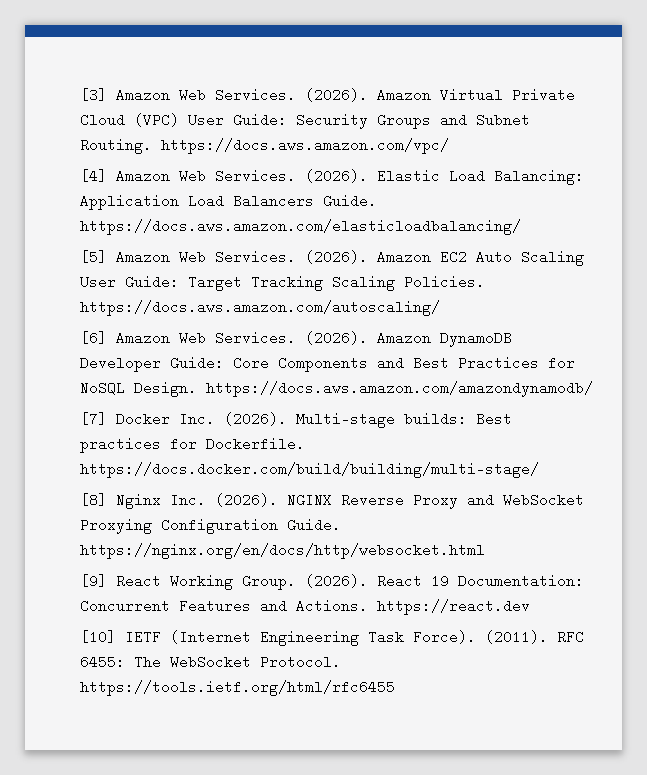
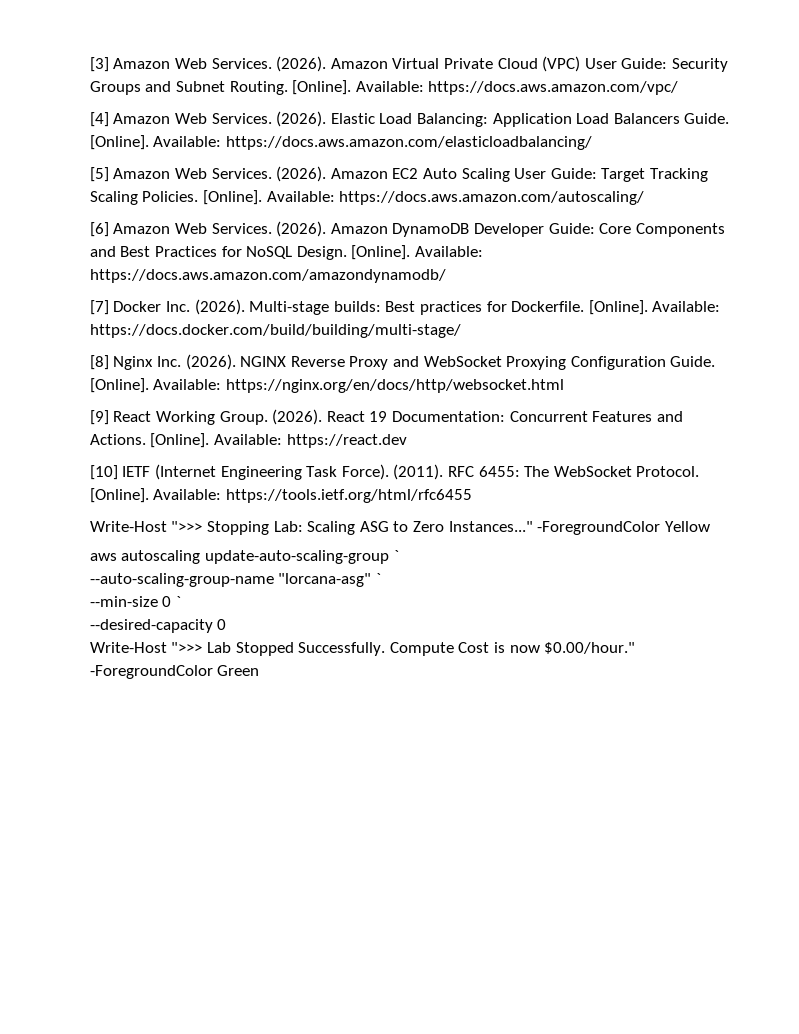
- Amazon Virtual Private Cloud (VPC) User Guide: Security Groups and Subnet Routing. https://docs.aws.amazon.com/vpc/
+ Amazon Virtual Private Cloud (VPC) User Guide: Security Groups and Subnet Routing. [Online]. Available: https://docs.aws.amazon.com/vpc/
- Elastic Load Balancing: Application Load Balancers Guide. https://docs.aws.amazon.com/elasticloadbalancing/
+ Elastic Load Balancing: Application Load Balancers Guide. [Online]. Available: https://docs.aws.amazon.com/elasticloadbalancing/
- Amazon EC2 Auto Scaling User Guide: Target Tracking Scaling Policies. https://docs.aws.amazon.com/autoscaling/
+ Amazon EC2 Auto Scaling User Guide: Target Tracking Scaling Policies. [Online]. Available: https://docs.aws.amazon.com/autoscaling/
- Amazon DynamoDB Developer Guide: Core Components and Best Practices for NoSQL Design. https://docs.aws.amazon.com/amazondynamodb/
+ Amazon DynamoDB Developer Guide: Core Components and Best Practices for NoSQL Design. [Online]. Available: https://docs.aws.amazon.com/amazondynamodb/
- Multi-stage builds: Best practices for Dockerfile. https://docs.docker.com/build/building/multi-stage/
+ Multi-stage builds: Best practices for Dockerfile. [Online]. Available: https://docs.docker.com/build/building/multi-stage/
- NGINX Reverse Proxy and WebSocket Proxying Configuration Guide. https://nginx.org/en/docs/http/websocket.html
+ NGINX Reverse Proxy and WebSocket Proxying Configuration Guide. [Online]. Available: https://nginx.org/en/docs/http/websocket.html
- React 19 Documentation: Concurrent Features and Actions. https://react.dev
+ React 19 Documentation: Concurrent Features and Actions. [Online]. Available: https://react.dev
- RFC 6455: The WebSocket Protocol. https://tools.ietf.org/html/rfc6455
+ RFC 6455: The WebSocket Protocol. [Online]. Available: https://tools.ietf.org/html/rfc6455
+ Write-Host ">>> Stopping Lab: Scaling ASG to Zero Instances..." -ForegroundColor Yellow
+ aws autoscaling update-auto-scaling-group `
+ --auto-scaling-group-name "lorcana-asg" `
+ --min-size 0 `
+ --desired-capacity 0
+ Write-Host ">>> Lab Stopped Successfully. Compute Cost is now $0.00/hour." -ForegroundColor Green

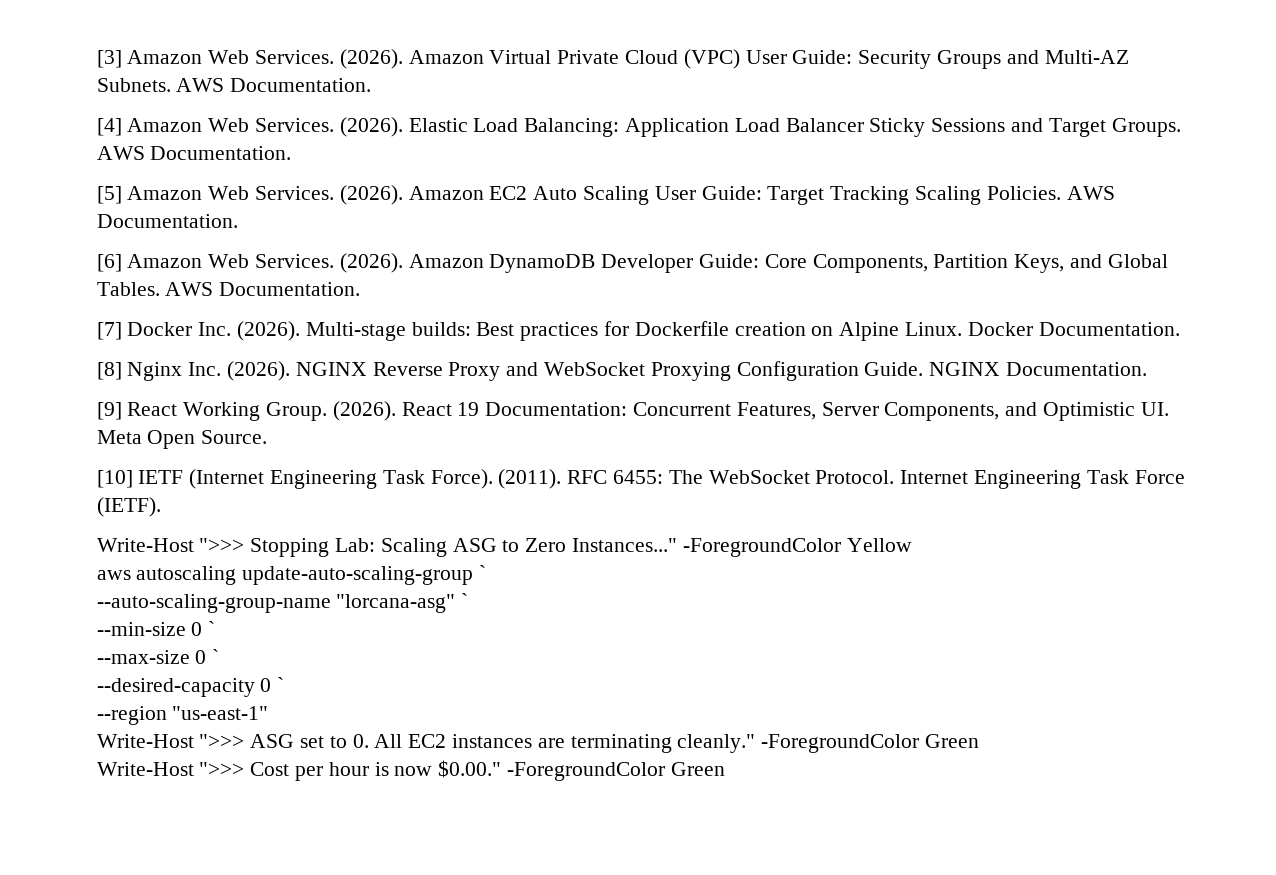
- Amazon Virtual Private Cloud (VPC) User Guide: Security Groups and Subnet Routing. [Online]. Available: https://docs.aws.amazon.com/vpc/
+ Amazon Virtual Private Cloud (VPC) User Guide: Security Groups and Multi-AZ Subnets. AWS Documentation.
- Elastic Load Balancing: Application Load Balancers Guide. [Online]. Available: https://docs.aws.amazon.com/elasticloadbalancing/
+ Elastic Load Balancing: Application Load Balancer Sticky Sessions and Target Groups. AWS Documentation.
- Amazon EC2 Auto Scaling User Guide: Target Tracking Scaling Policies. [Online]. Available: https://docs.aws.amazon.com/autoscaling/
+ Amazon EC2 Auto Scaling User Guide: Target Tracking Scaling Policies. AWS Documentation.
- Amazon DynamoDB Developer Guide: Core Components and Best Practices for NoSQL Design. [Online]. Available: https://docs.aws.amazon.com/amazondynamodb/
+ Amazon DynamoDB Developer Guide: Core Components, Partition Keys, and Global Tables. AWS Documentation.
- Multi-stage builds: Best practices for Dockerfile. [Online]. Available: https://docs.docker.com/build/building/multi-stage/
+ Multi-stage builds: Best practices for Dockerfile creation on Alpine Linux. Docker Documentation.
- [Online]. Available: https://nginx.org/en/docs/http/websocket.html
+ NGINX Documentation.
- React 19 Documentation: Concurrent Features and Actions. [Online]. Available: https://react.dev
+ React 19 Documentation: Concurrent Features, Server Components, and Optimistic UI. Meta Open Source.
- [Online]. Available: https://tools.ietf.org/html/rfc6455
+ Internet Engineering Task Force (IETF).
+ --max-size 0 `
- --desired-capacity 0
- Write-Host ">>> Lab Stopped Successfully. Compute Cost is now $0.00/hour." -ForegroundColor Green
+ --desired-capacity 0 `
+ --region "us-east-1"
+ Write-Host ">>> ASG set to 0. All EC2 instances are terminating cleanly." -ForegroundColor Green
+ Write-Host ">>> Cost per hour is now $0.00." -ForegroundColor Green

